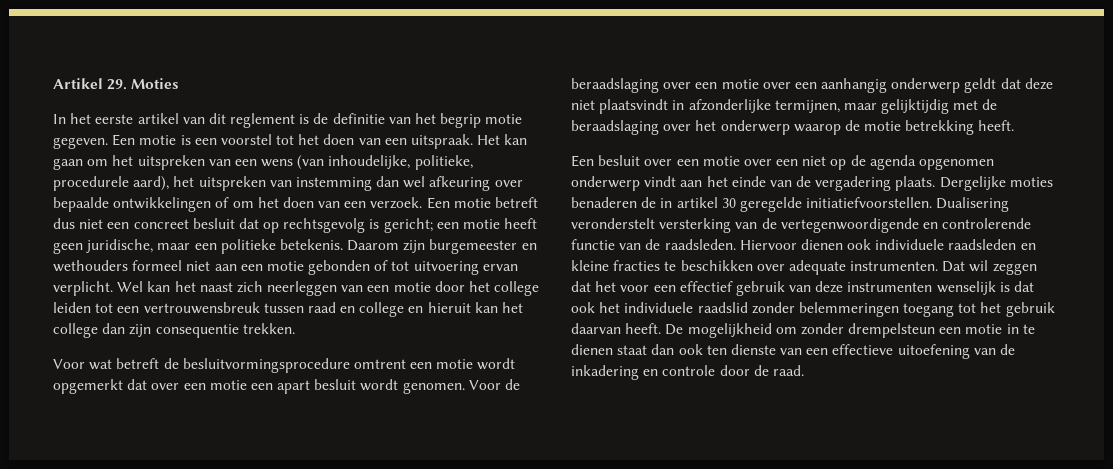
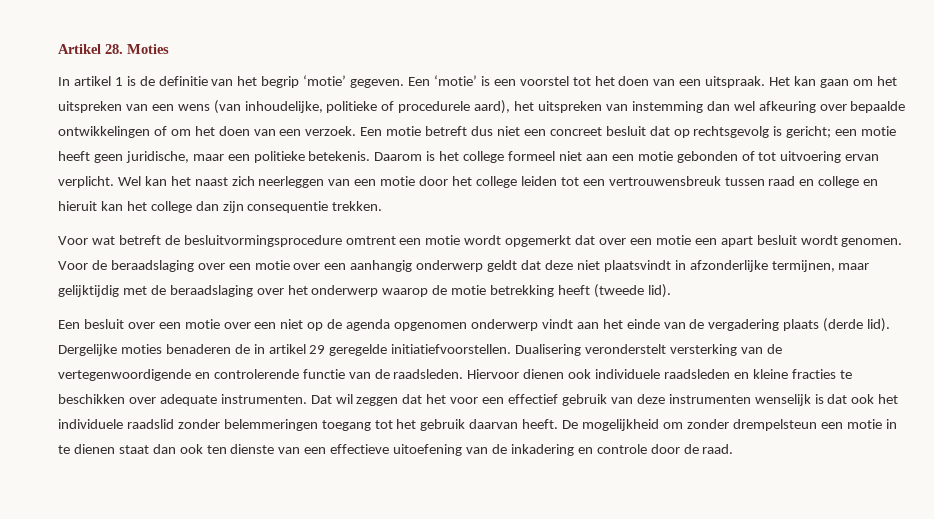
- Artikel 29. Moties
+ Artikel 28. Moties
- In het eerste artikel van dit reglement is de definitie van het begrip motie gegeven.
+ In artikel 1 is de definitie van het begrip ‘motie’ gegeven.
- Een motie is een voorstel tot het doen van een uitspraak.
+ Een ‘motie’ is een voorstel tot het doen van een uitspraak.
- Het kan gaan om het uitspreken van een wens (van inhoudelijke, politieke, procedurele aard), het uitspreken van instemming dan wel afkeuring over bepaalde ontwikkelingen of om het doen van een verzoek.
+ Het kan gaan om het uitspreken van een wens (van inhoudelijke, politieke of procedurele aard), het uitspreken van instemming dan wel afkeuring over bepaalde ontwikkelingen of om het doen van een verzoek.
- Daarom zijn burgemeester en wethouders formeel niet aan een motie gebonden of tot uitvoering ervan verplicht.
+ Daarom is het college formeel niet aan een motie gebonden of tot uitvoering ervan verplicht.
- Voor de beraadslaging over een motie over een aanhangig onderwerp geldt dat deze niet plaatsvindt in afzonderlijke termijnen, maar gelijktijdig met de beraadslaging over het onderwerp waarop de motie betrekking heeft.
+ Voor de beraadslaging over een motie over een aanhangig onderwerp geldt dat deze niet plaatsvindt in afzonderlijke termijnen, maar gelijktijdig met de beraadslaging over het onderwerp waarop de motie betrekking heeft (tweede lid).
- Een besluit over een motie over een niet op de agenda opgenomen onderwerp vindt aan het einde van de vergadering plaats.
+ Een besluit over een motie over een niet op de agenda opgenomen onderwerp vindt aan het einde van de vergadering plaats (derde lid).
- Dergelijke moties benaderen de in artikel 30 geregelde initiatiefvoorstellen.
+ Dergelijke moties benaderen de in artikel 29 geregelde initiatiefvoorstellen.

